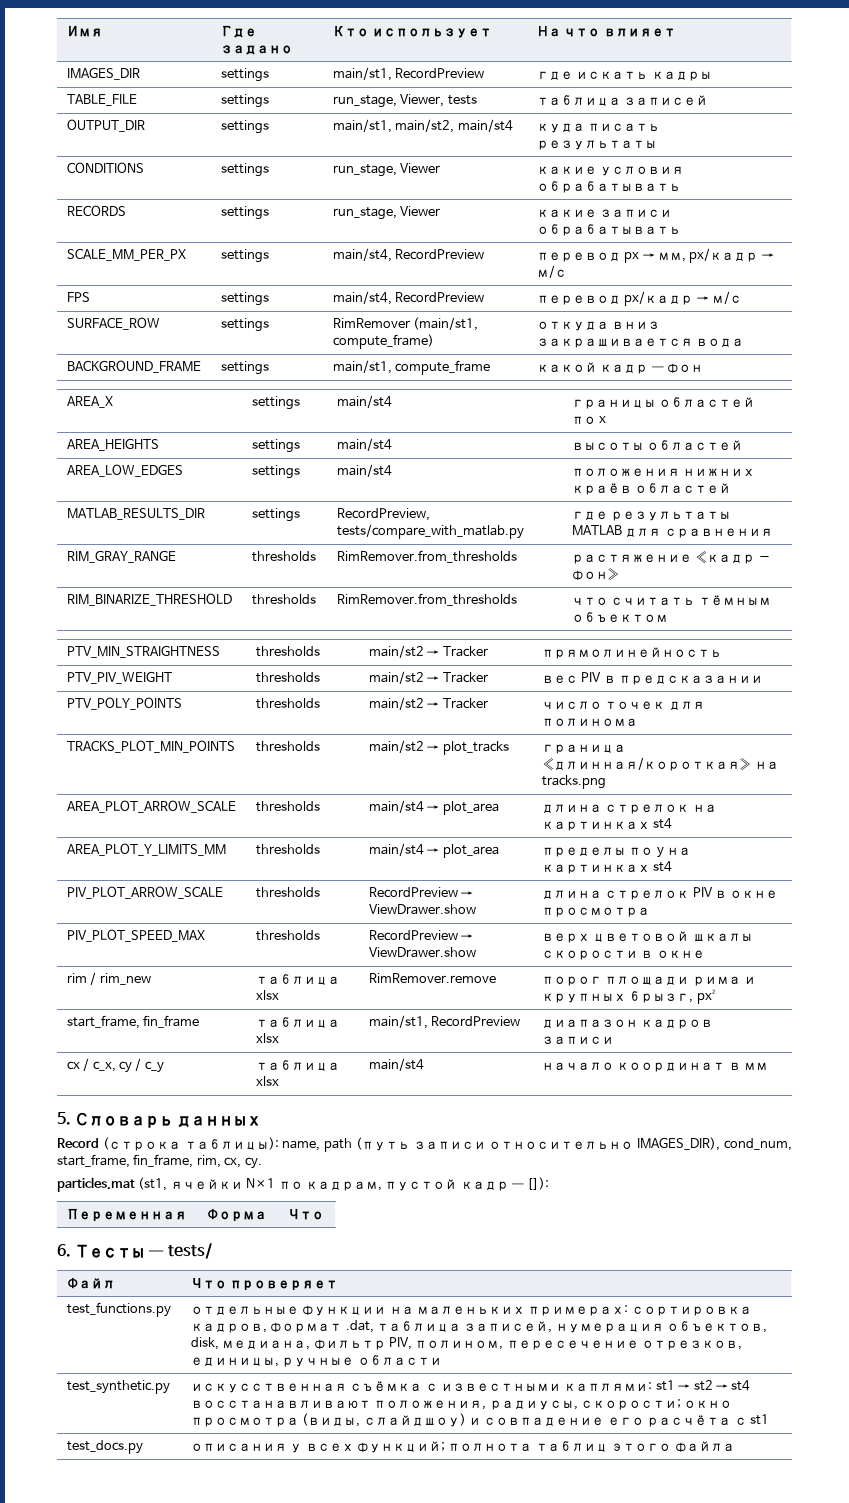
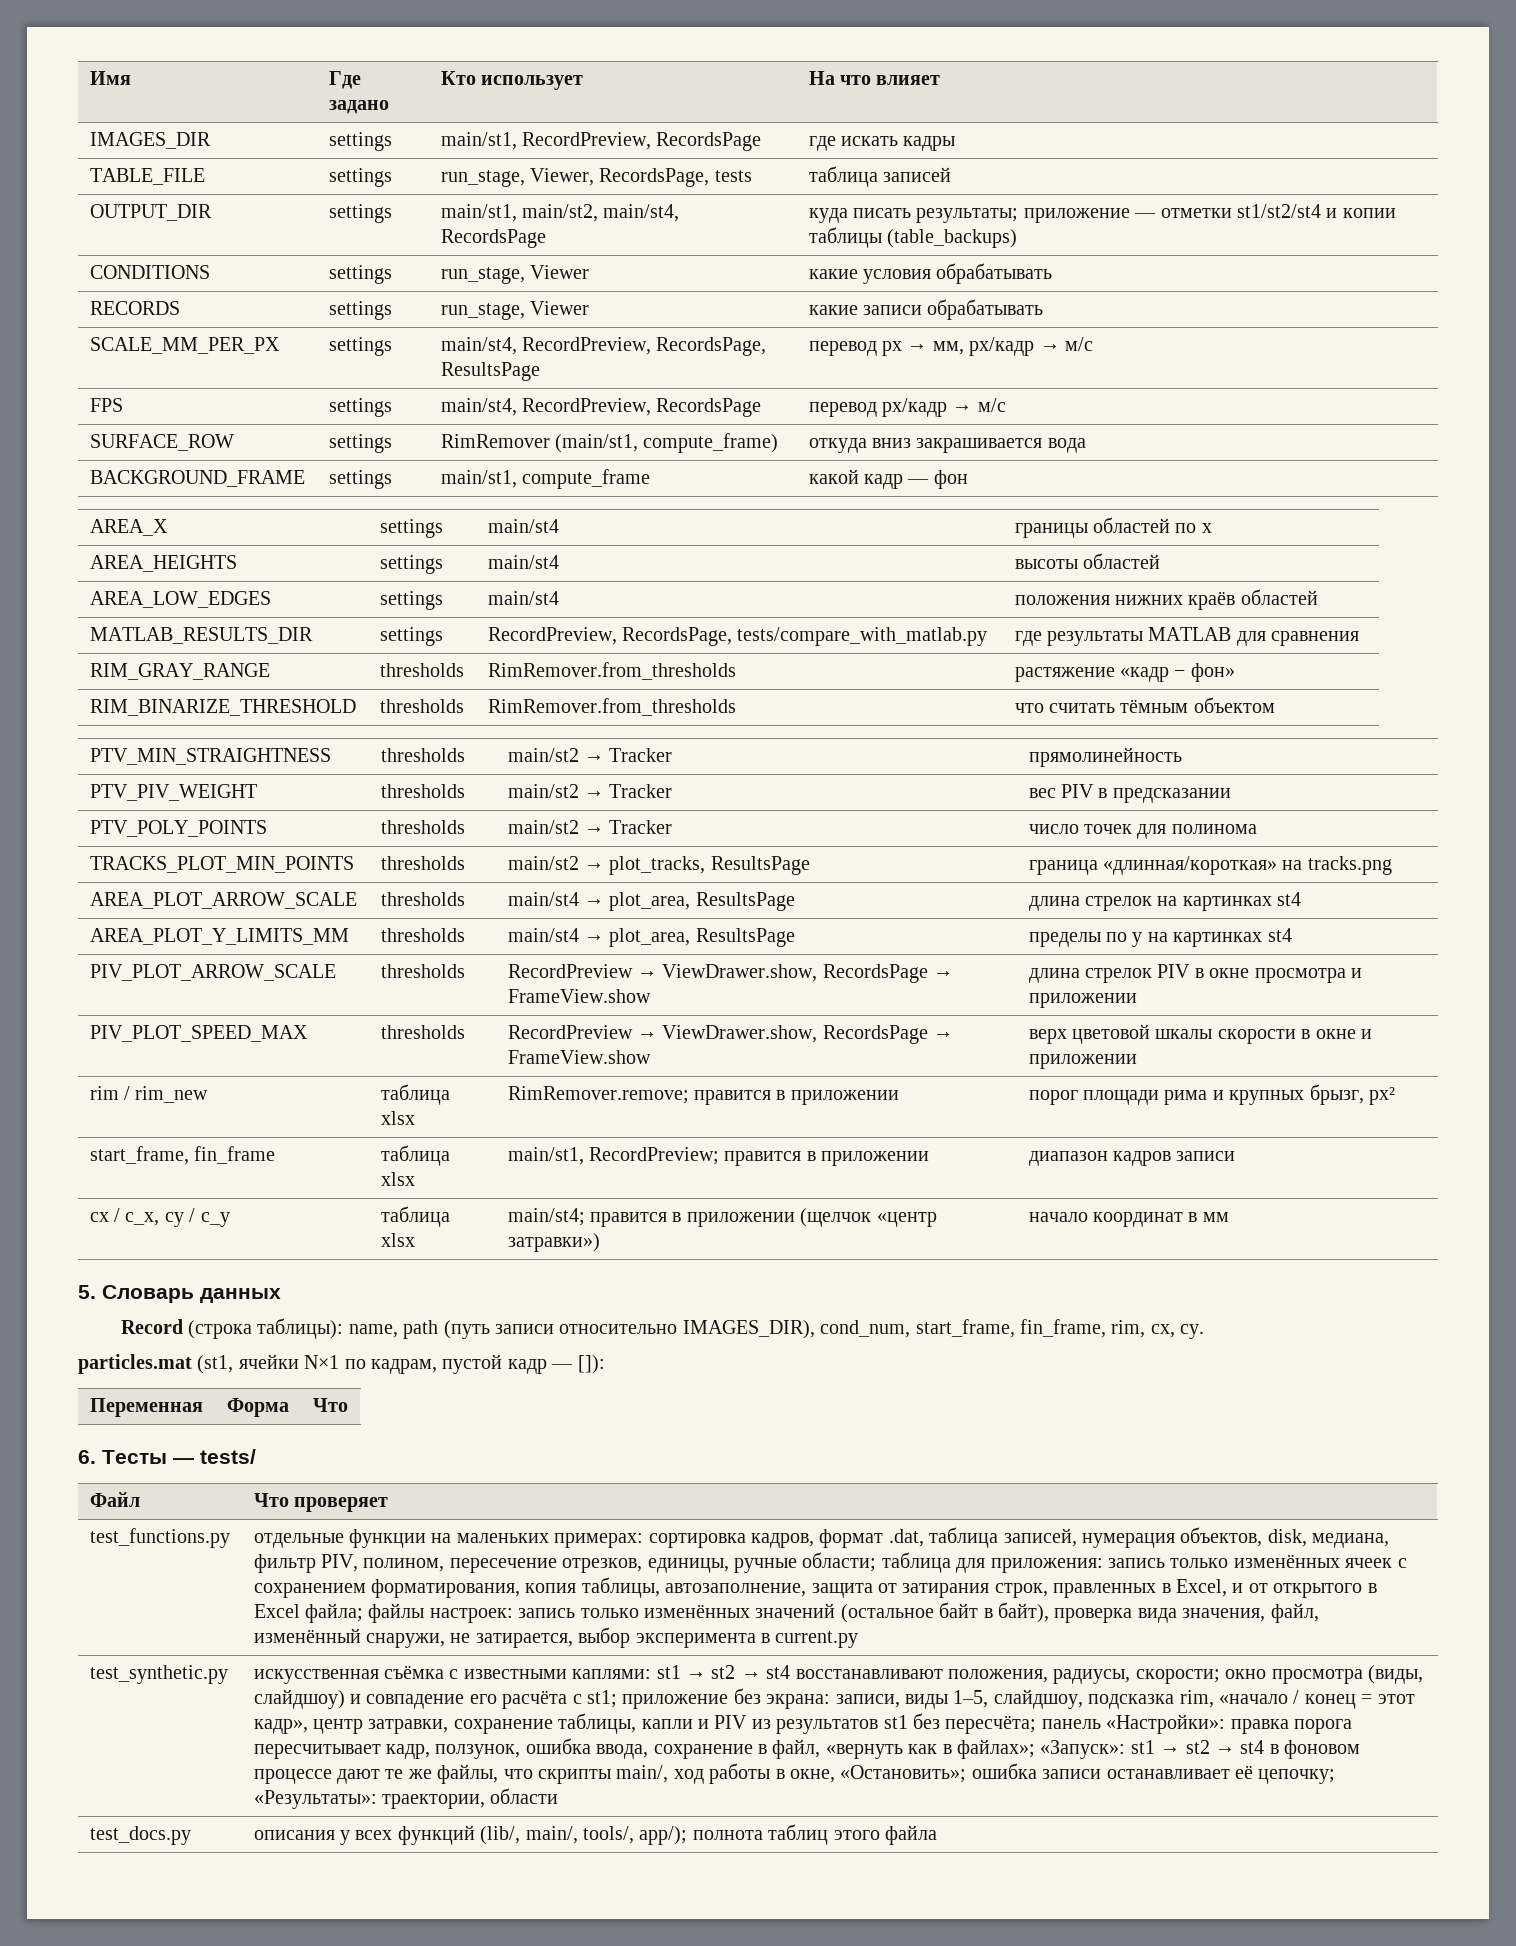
- IMAGES_DIR | settings | main/st1, RecordPreview | где искать кадры
+ IMAGES_DIR | settings | main/st1, RecordPreview, RecordsPage | где искать кадры
- TABLE_FILE | settings | run_stage, Viewer, tests | таблица записей
+ TABLE_FILE | settings | run_stage, Viewer, RecordsPage, tests | таблица записей
- OUTPUT_DIR | settings | main/st1, main/st2, main/st4 | куда писать результаты
+ OUTPUT_DIR | settings | main/st1, main/st2, main/st4, RecordsPage | куда писать результаты; приложение — отметки st1/st2/st4 и копии таблицы (table_backups)
- SCALE_MM_PER_PX | settings | main/st4, RecordPreview | перевод px → мм, px/кадр → м/с
+ SCALE_MM_PER_PX | settings | main/st4, RecordPreview, RecordsPage, ResultsPage | перевод px → мм, px/кадр → м/с
- FPS | settings | main/st4, RecordPreview | перевод px/кадр → м/с
+ FPS | settings | main/st4, RecordPreview, RecordsPage | перевод px/кадр → м/с
- MATLAB_RESULTS_DIR | settings | RecordPreview, tests/compare_with_matlab.py | где результаты MATLAB для сравнения
+ MATLAB_RESULTS_DIR | settings | RecordPreview, RecordsPage, tests/compare_with_matlab.py | где результаты MATLAB для сравнения
- TRACKS_PLOT_MIN_POINTS | thresholds | main/st2 → plot_tracks | граница «длинная/короткая» на tracks.png
+ TRACKS_PLOT_MIN_POINTS | thresholds | main/st2 → plot_tracks, ResultsPage | граница «длинная/короткая» на tracks.png
- AREA_PLOT_ARROW_SCALE | thresholds | main/st4 → plot_area | длина стрелок на картинках st4
+ AREA_PLOT_ARROW_SCALE | thresholds | main/st4 → plot_area, ResultsPage | длина стрелок на картинках st4
- AREA_PLOT_Y_LIMITS_MM | thresholds | main/st4 → plot_area | пределы по y на картинках st4
+ AREA_PLOT_Y_LIMITS_MM | thresholds | main/st4 → plot_area, ResultsPage | пределы по y на картинках st4
- PIV_PLOT_ARROW_SCALE | thresholds | RecordPreview → ViewDrawer.show | длина стрелок PIV в окне просмотра
+ PIV_PLOT_ARROW_SCALE | thresholds | RecordPreview → ViewDrawer.show, RecordsPage → FrameView.show | длина стрелок PIV в окне просмотра и приложении
- PIV_PLOT_SPEED_MAX | thresholds | RecordPreview → ViewDrawer.show | верх цветовой шкалы скорости в окне
+ PIV_PLOT_SPEED_MAX | thresholds | RecordPreview → ViewDrawer.show, RecordsPage → FrameView.show | верх цветовой шкалы скорости в окне и приложении
- rim / rim_new | таблица xlsx | RimRemover.remove | порог площади рима и крупных брызг, px²
+ rim / rim_new | таблица xlsx | RimRemover.remove; правится в приложении | порог площади рима и крупных брызг, px²
- start_frame, fin_frame | таблица xlsx | main/st1, RecordPreview | диапазон кадров записи
+ start_frame, fin_frame | таблица xlsx | main/st1, RecordPreview; правится в приложении | диапазон кадров записи
- cx / c_x, cy / c_y | таблица xlsx | main/st4 | начало координат в мм
+ cx / c_x, cy / c_y | таблица xlsx | main/st4; правится в приложении (щелчок «центр затравки») | начало координат в мм
- отдельные функции на маленьких примерах: сортировка кадров, формат .dat, таблица записей, нумерация объектов, disk, медиана, фильтр PIV, полином, пересечение отрезков, единицы, ручные области
+ отдельные функции на маленьких примерах: сортировка кадров, формат .dat, таблица записей, нумерация объектов, disk, медиана, фильтр PIV, полином, пересечение отрезков, единицы, ручные области; таблица для приложения: запись только изменённых ячеек с сохранением форматирования, копия таблицы, автозаполнение, защита от затирания строк, правленных в Excel, и от открытого в Excel файла; файлы настроек: запись только изменённых значений (остальное байт в байт), проверка вида значения, файл, изменённый снаружи, не затирается, выбор эксперимента в current.py
- искусственная съёмка с известными каплями: st1 → st2 → st4 восстанавливают положения, радиусы, скорости; окно просмотра (виды, слайдшоу) и совпадение его расчёта с st1
+ искусственная съёмка с известными каплями: st1 → st2 → st4 восстанавливают положения, радиусы, скорости; окно просмотра (виды, слайдшоу) и совпадение его расчёта с st1; приложение без экрана: записи, виды 1–5, слайдшоу, подсказка rim, «начало / конец = этот кадр», центр затравки, сохранение таблицы, капли и PIV из результатов st1 без пересчёта; панель «Настройки»: правка порога пересчитывает кадр, ползунок, ошибка ввода, сохранение в файл, «вернуть как в файлах»; «Запуск»: st1 → st2 → st4 в фоновом процессе дают те же файлы, что скрипты main/, ход работы в окне, «Остановить»; ошибка записи останавливает её цепочку; «Результаты»: траектории, области
- test_docs.py | описания у всех функций; полнота таблиц этого файла
+ test_docs.py | описания у всех функций (lib/, main/, tools/, app/); полнота таблиц этого файла

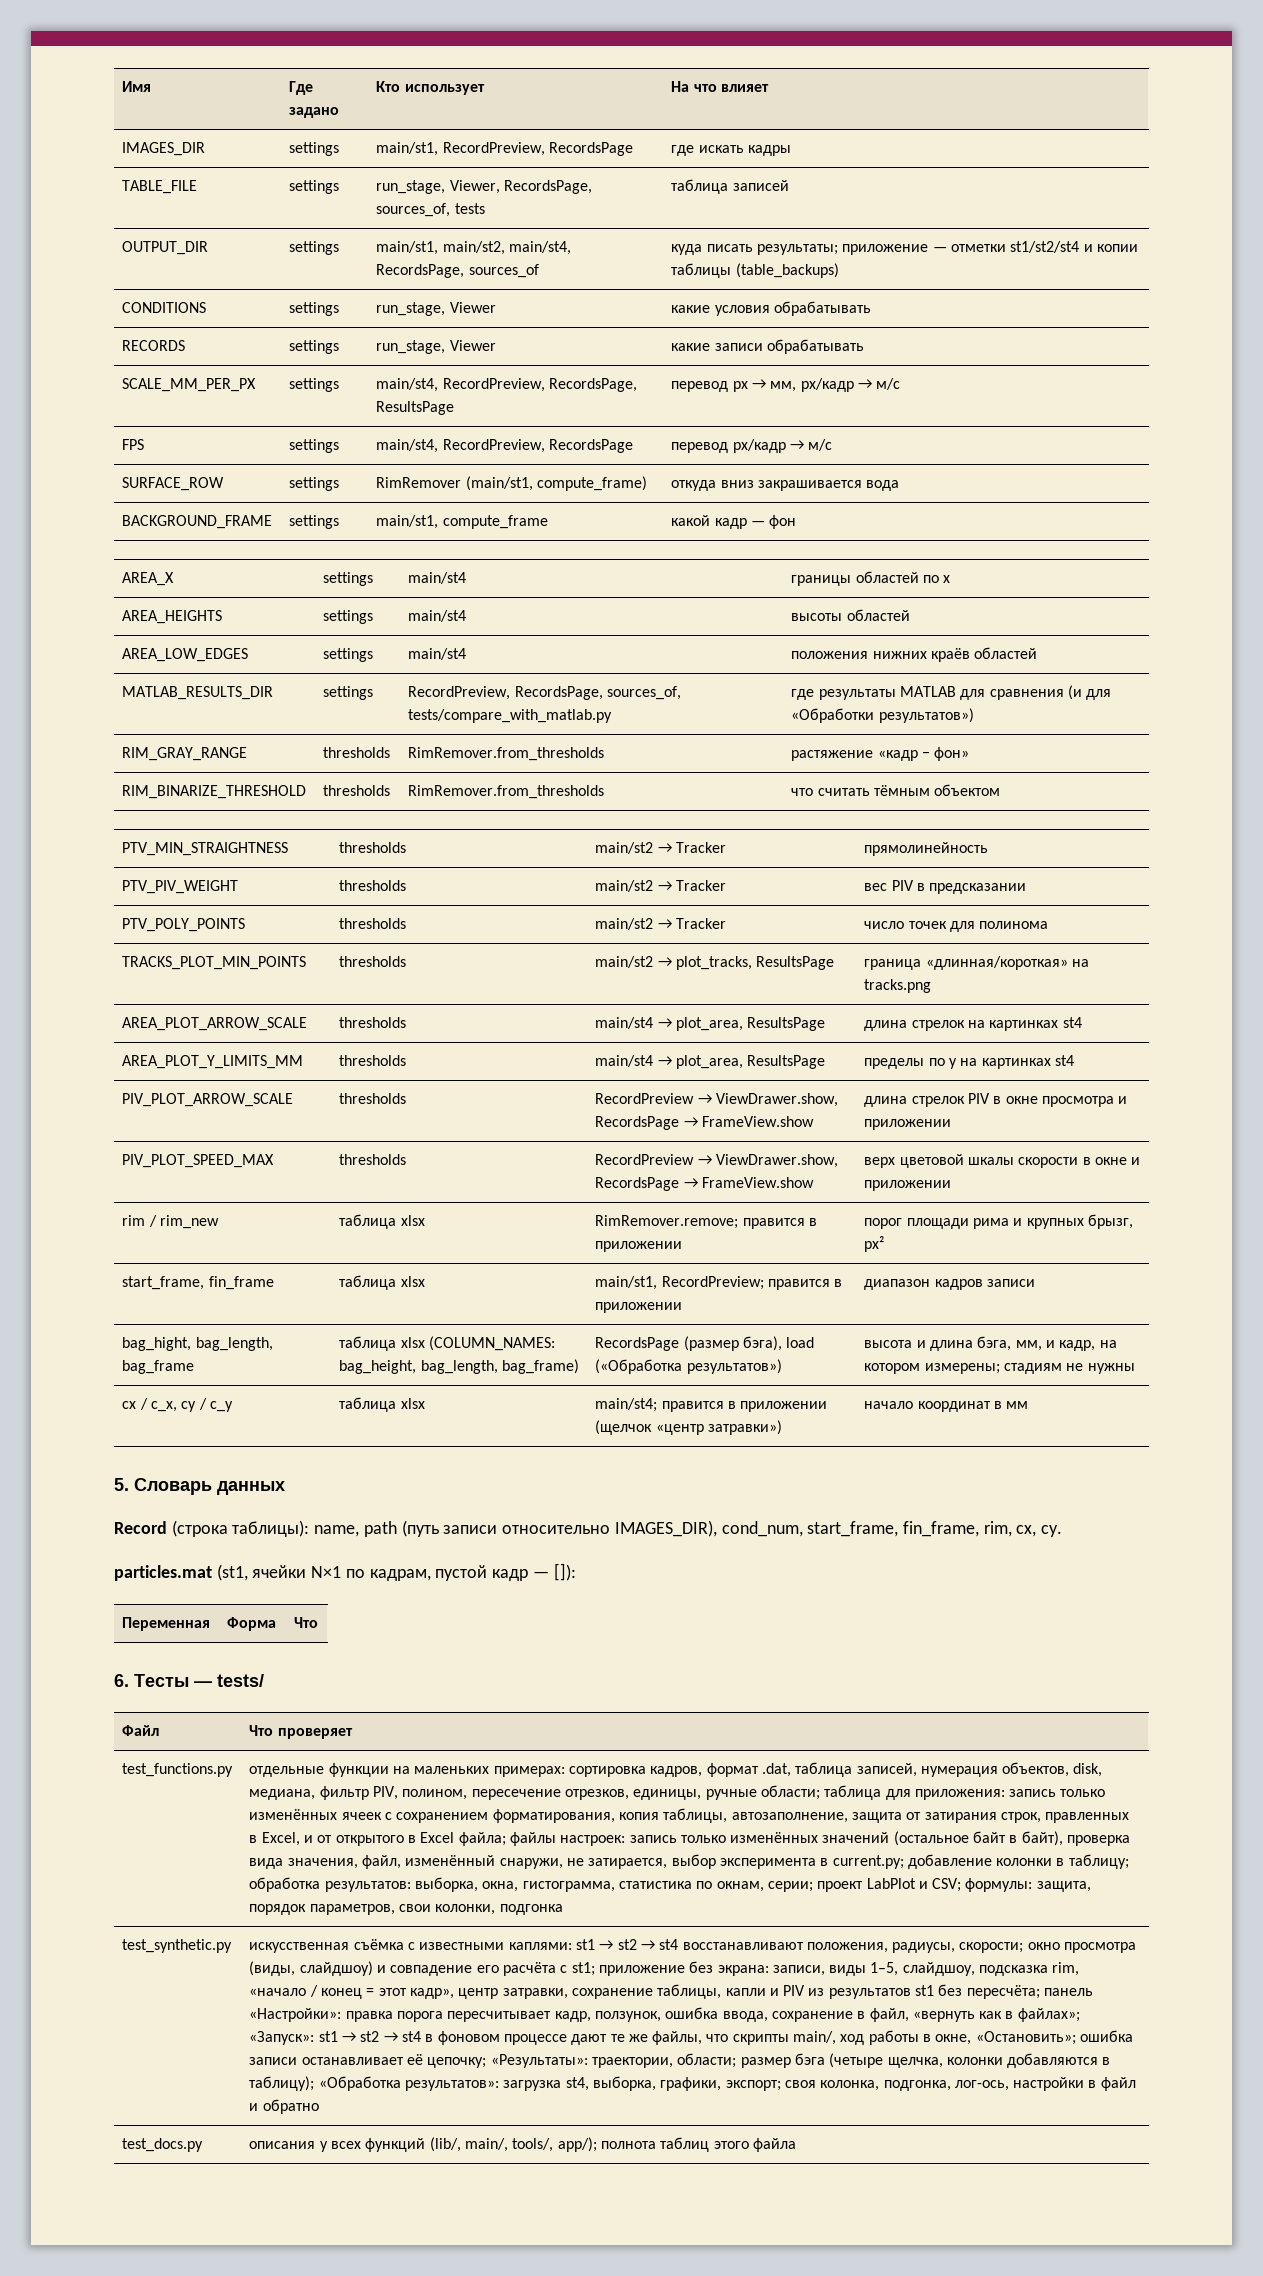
- TABLE_FILE | settings | run_stage, Viewer, RecordsPage, tests | таблица записей
+ TABLE_FILE | settings | run_stage, Viewer, RecordsPage, sources_of, tests | таблица записей
- OUTPUT_DIR | settings | main/st1, main/st2, main/st4, RecordsPage | куда писать результаты; приложение — отметки st1/st2/st4 и копии таблицы (table_backups)
+ OUTPUT_DIR | settings | main/st1, main/st2, main/st4, RecordsPage, sources_of | куда писать результаты; приложение — отметки st1/st2/st4 и копии таблицы (table_backups)
- MATLAB_RESULTS_DIR | settings | RecordPreview, RecordsPage, tests/compare_with_matlab.py | где результаты MATLAB для сравнения
+ MATLAB_RESULTS_DIR | settings | RecordPreview, RecordsPage, sources_of, tests/compare_with_matlab.py | где результаты MATLAB для сравнения (и для «Обработки результатов»)
+ bag_hight, bag_length, bag_frame | таблица xlsx (COLUMN_NAMES: bag_height, bag_length, bag_frame) | RecordsPage (размер бэга), load («Обработка результатов») | высота и длина бэга, мм, и кадр, на котором измерены; стадиям не нужны
- запись только изменённых значений (остальное байт в байт), проверка вида значения, файл, изменённый снаружи, не затирается, выбор эксперимента в current.py
+ запись только изменённых значений (остальное байт в байт), проверка вида значения, файл, изменённый снаружи, не затирается, выбор эксперимента в current.py; добавление колонки в таблицу; обработка результатов: выборка, окна, гистограмма, статистика по окнам, серии; проект LabPlot и CSV; формулы: защита, порядок параметров, свои колонки, подгонка
- траектории, области
+ траектории, области; размер бэга (четыре щелчка, колонки добавляются в таблицу); «Обработка результатов»: загрузка st4, выборка, графики, экспорт; своя колонка, подгонка, лог-ось, настройки в файл и обратно

